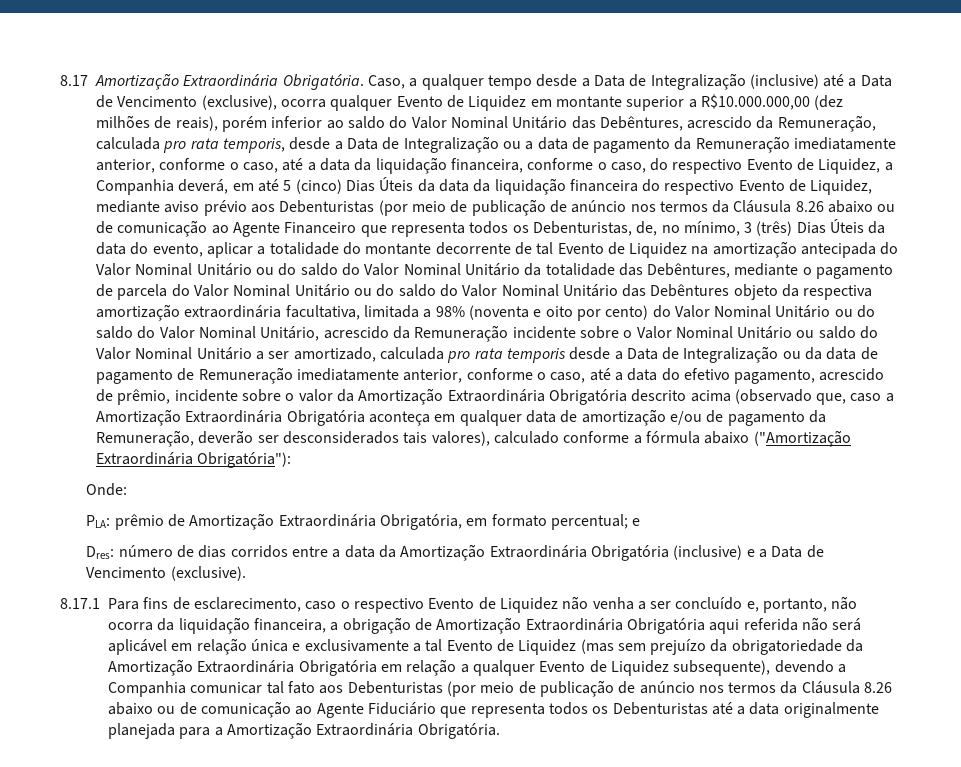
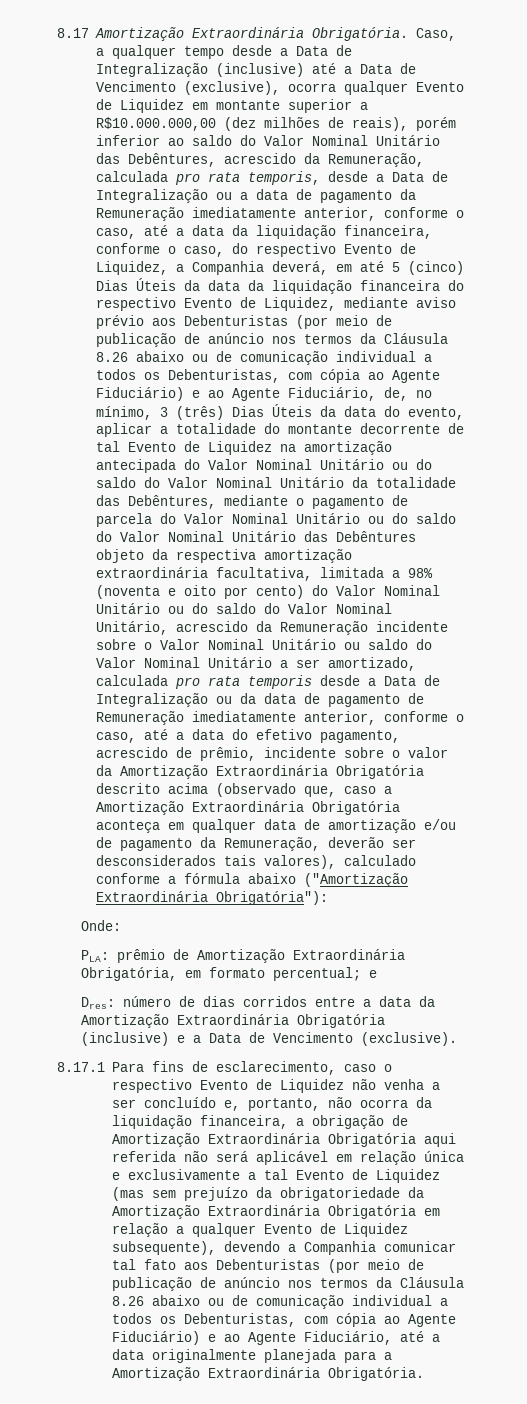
- Caso, a qualquer tempo desde a Data de Integralização (inclusive) até a Data de Vencimento (exclusive), ocorra qualquer Evento de Liquidez em montante superior a R$10.000.000,00 (dez milhões de reais), porém inferior ao saldo do Valor Nominal Unitário das Debêntures, acrescido da Remuneração, calculada pro rata temporis, desde a Data de Integralização ou a data de pagamento da Remuneração imediatamente anterior, conforme o caso, até a data da liquidação financeira, conforme o caso, do respectivo Evento de Liquidez, a Companhia deverá, em até 5 (cinco) Dias Úteis da data da liquidação financeira do respectivo Evento de Liquidez, mediante aviso prévio aos Debenturistas (por meio de publicação de anúncio nos termos da Cláusula 8.26 abaixo ou de comunicação ao Agente Financeiro que representa todos os Debenturistas, de, no mínimo, 3 (três) Dias Úteis da data do evento, aplicar a totalidade do montante decorrente de tal Evento de Liquidez na amortização antecipada do Valor Nominal Unitário ou do saldo do Valor Nominal Unitário da totalidade das Debêntures, mediante o pagamento de parcela do Valor Nominal Unitário ou do saldo do Valor Nominal Unitário das Debêntures objeto da respectiva amortização extraordinária facultativa, limitada a 98% (noventa e oito por cento) do Valor Nominal Unitário ou do saldo do Valor Nominal Unitário, acrescido da Remuneração incidente sobre o Valor Nominal Unitário ou saldo do Valor Nominal Unitário a ser amortizado, calculada pro rata temporis desde a Data de Integralização ou da data de pagamento de Remuneração imediatamente anterior, conforme o caso, até a data do efetivo pagamento, acrescido de prêmio, incidente sobre o valor da Amortização Extraordinária Obrigatória descrito acima (observado que, caso a Amortização Extraordinária Obrigatória aconteça em qualquer data de amortização e/ou de pagamento da Remuneração, deverão ser desconsiderados tais valores), calculado conforme a fórmula abaixo ("Amortização Extraordinária Obrigatória"):
+ Caso, a qualquer tempo desde a Data de Integralização (inclusive) até a Data de Vencimento (exclusive), ocorra qualquer Evento de Liquidez em montante superior a R$10.000.000,00 (dez milhões de reais), porém inferior ao saldo do Valor Nominal Unitário das Debêntures, acrescido da Remuneração, calculada pro rata temporis, desde a Data de Integralização ou a data de pagamento da Remuneração imediatamente anterior, conforme o caso, até a data da liquidação financeira, conforme o caso, do respectivo Evento de Liquidez, a Companhia deverá, em até 5 (cinco) Dias Úteis da data da liquidação financeira do respectivo Evento de Liquidez, mediante aviso prévio aos Debenturistas (por meio de publicação de anúncio nos termos da Cláusula 8.26 abaixo ou de comunicação individual a todos os Debenturistas, com cópia ao Agente Fiduciário) e ao Agente Fiduciário, de, no mínimo, 3 (três) Dias Úteis da data do evento, aplicar a totalidade do montante decorrente de tal Evento de Liquidez na amortização antecipada do Valor Nominal Unitário ou do saldo do Valor Nominal Unitário da totalidade das Debêntures, mediante o pagamento de parcela do Valor Nominal Unitário ou do saldo do Valor Nominal Unitário das Debêntures objeto da respectiva amortização extraordinária facultativa, limitada a 98% (noventa e oito por cento) do Valor Nominal Unitário ou do saldo do Valor Nominal Unitário, acrescido da Remuneração incidente sobre o Valor Nominal Unitário ou saldo do Valor Nominal Unitário a ser amortizado, calculada pro rata temporis desde a Data de Integralização ou da data de pagamento de Remuneração imediatamente anterior, conforme o caso, até a data do efetivo pagamento, acrescido de prêmio, incidente sobre o valor da Amortização Extraordinária Obrigatória descrito acima (observado que, caso a Amortização Extraordinária Obrigatória aconteça em qualquer data de amortização e/ou de pagamento da Remuneração, deverão ser desconsiderados tais valores), calculado conforme a fórmula abaixo ("Amortização Extraordinária Obrigatória"):
- 8.17.1 Para fins de esclarecimento, caso o respectivo Evento de Liquidez não venha a ser concluído e, portanto, não ocorra da liquidação financeira, a obrigação de Amortização Extraordinária Obrigatória aqui referida não será aplicável em relação única e exclusivamente a tal Evento de Liquidez (mas sem prejuízo da obrigatoriedade da Amortização Extraordinária Obrigatória em relação a qualquer Evento de Liquidez subsequente), devendo a Companhia comunicar tal fato aos Debenturistas (por meio de publicação de anúncio nos termos da Cláusula 8.26 abaixo ou de comunicação ao Agente Fiduciário que representa todos os Debenturistas até a data originalmente planejada para a Amortização Extraordinária Obrigatória.
+ 8.17.1 Para fins de esclarecimento, caso o respectivo Evento de Liquidez não venha a ser concluído e, portanto, não ocorra da liquidação financeira, a obrigação de Amortização Extraordinária Obrigatória aqui referida não será aplicável em relação única e exclusivamente a tal Evento de Liquidez (mas sem prejuízo da obrigatoriedade da Amortização Extraordinária Obrigatória em relação a qualquer Evento de Liquidez subsequente), devendo a Companhia comunicar tal fato aos Debenturistas (por meio de publicação de anúncio nos termos da Cláusula 8.26 abaixo ou de comunicação individual a todos os Debenturistas, com cópia ao Agente Fiduciário) e ao Agente Fiduciário, até a data originalmente planejada para a Amortização Extraordinária Obrigatória.

